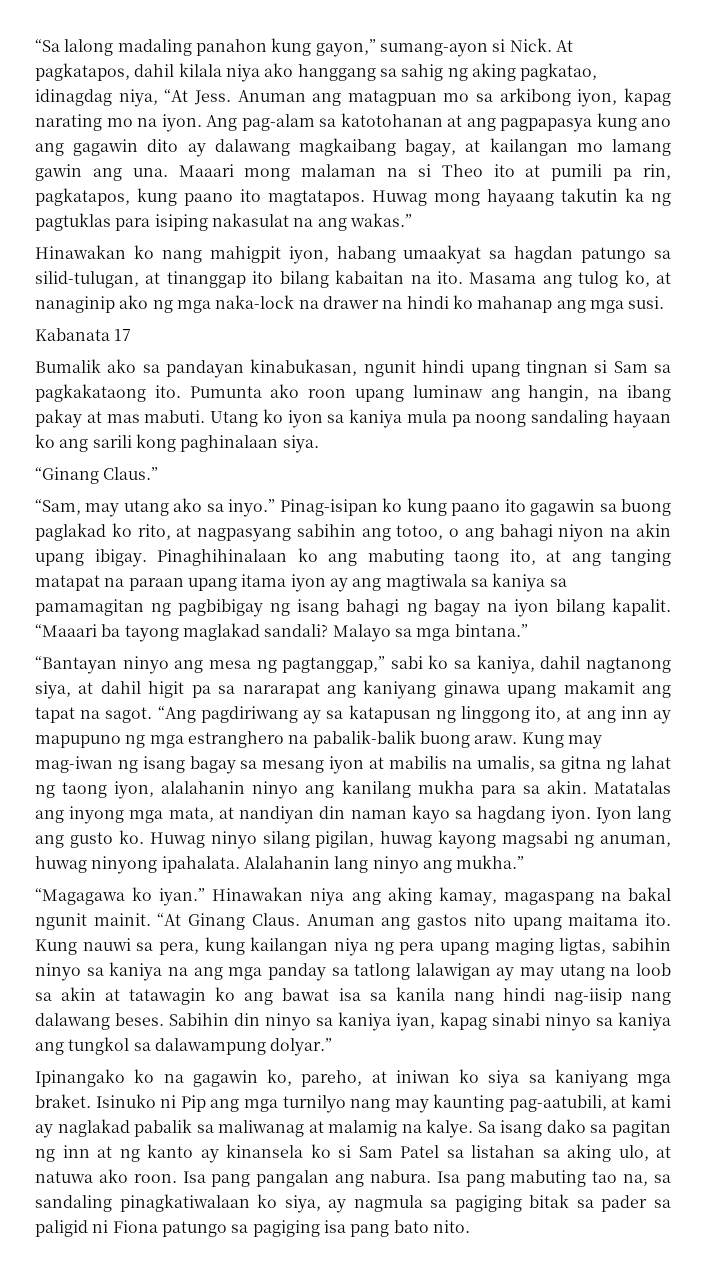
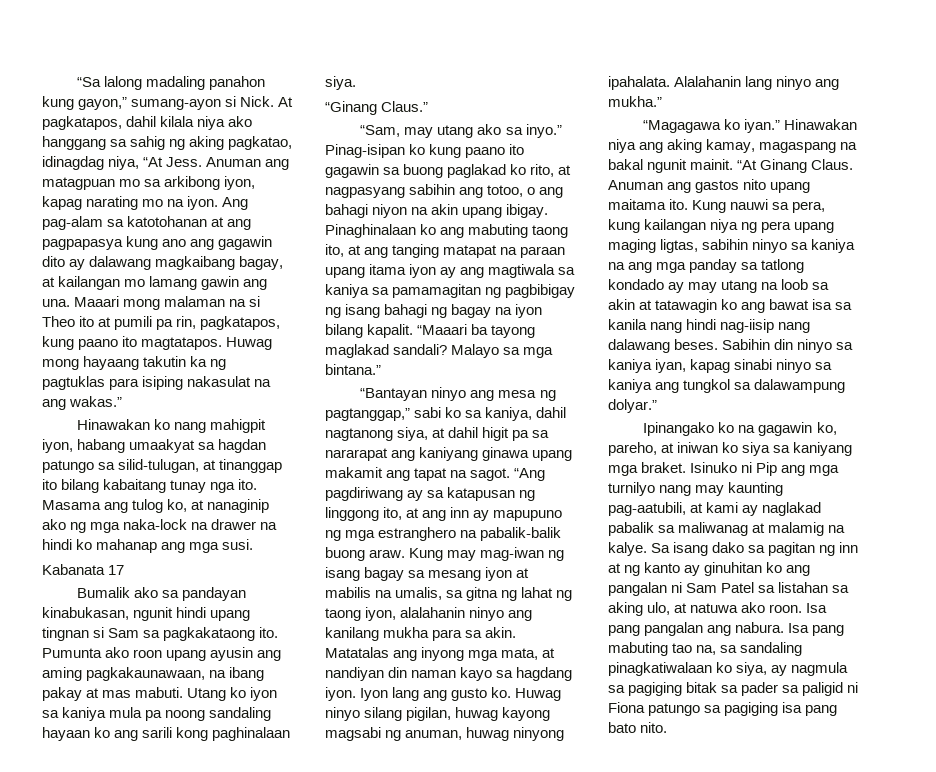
- Hinawakan ko nang mahigpit iyon, habang umaakyat sa hagdan patungo sa silid-tulugan, at tinanggap ito bilang kabaitan na ito.
+ Hinawakan ko nang mahigpit iyon, habang umaakyat sa hagdan patungo sa silid-tulugan, at tinanggap ito bilang kabaitang tunay nga ito.
- Pumunta ako roon upang luminaw ang hangin, na ibang pakay at mas mabuti.
+ Pumunta ako roon upang ayusin ang aming pagkakaunawaan, na ibang pakay at mas mabuti.
- Pinaghihinalaan ko ang mabuting taong ito, at ang tanging matapat na paraan upang itama iyon ay ang magtiwala sa kaniya sa pamamagitan ng pagbibigay ng isang bahagi ng bagay na iyon bilang kapalit.
+ Pinaghinalaan ko ang mabuting taong ito, at ang tanging matapat na paraan upang itama iyon ay ang magtiwala sa kaniya sa pamamagitan ng pagbibigay ng isang bahagi ng bagay na iyon bilang kapalit.
- Kung nauwi sa pera, kung kailangan niya ng pera upang maging ligtas, sabihin ninyo sa kaniya na ang mga panday sa tatlong lalawigan ay may utang na loob sa akin at tatawagin ko ang bawat isa sa kanila nang hindi nag-iisip nang dalawang beses.
+ Kung nauwi sa pera, kung kailangan niya ng pera upang maging ligtas, sabihin ninyo sa kaniya na ang mga panday sa tatlong kondado ay may utang na loob sa akin at tatawagin ko ang bawat isa sa kanila nang hindi nag-iisip nang dalawang beses.
- Sa isang dako sa pagitan ng inn at ng kanto ay kinansela ko si Sam Patel sa listahan sa aking ulo, at natuwa ako roon.
+ Sa isang dako sa pagitan ng inn at ng kanto ay ginuhitan ko ang pangalan ni Sam Patel sa listahan sa aking ulo, at natuwa ako roon.

